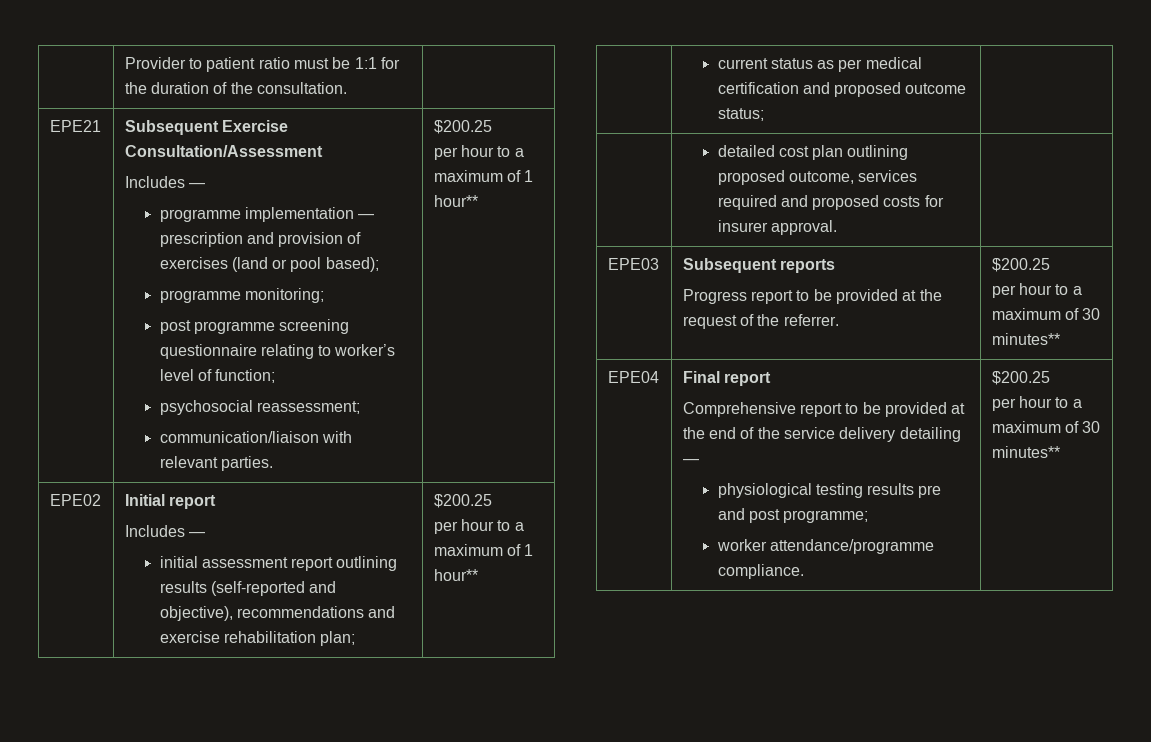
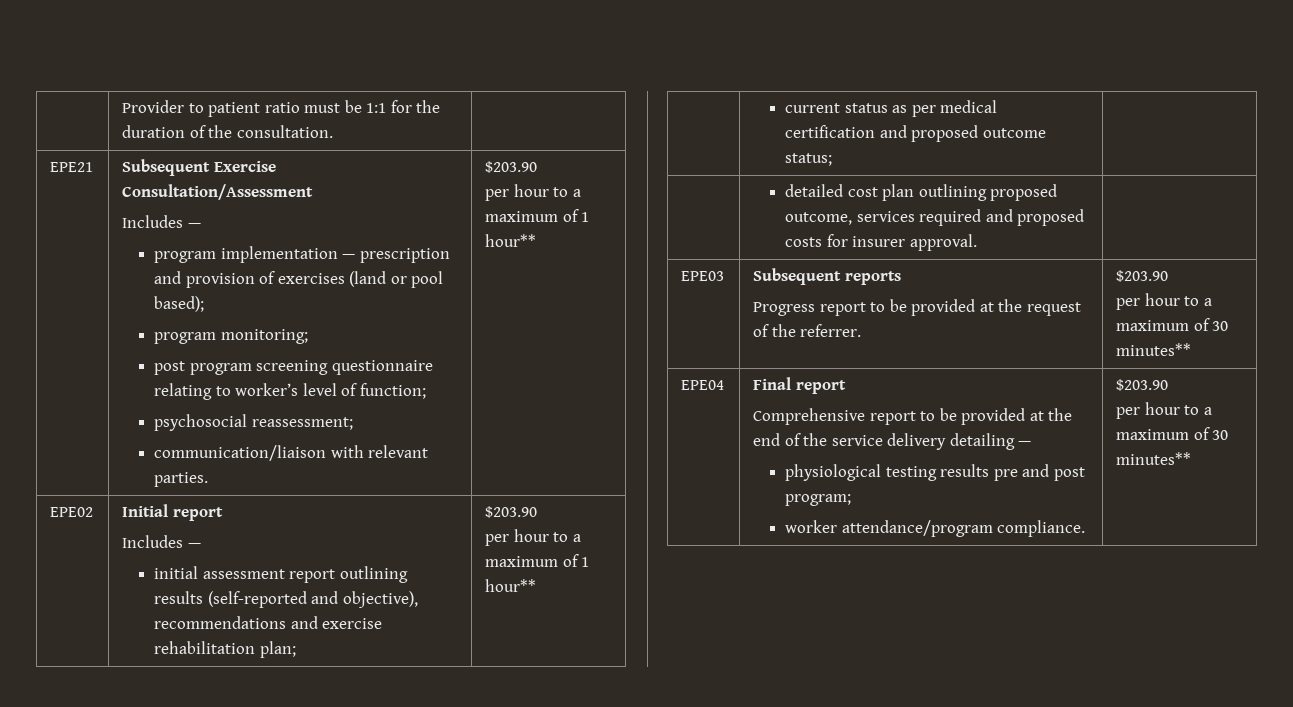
- programme implementation — prescription and provision of exercises (land or pool based);
+ program implementation — prescription and provision of exercises (land or pool based);
- programme monitoring;
+ program monitoring;
- post programme screening questionnaire relating to worker’s level of function;
+ post program screening questionnaire relating to worker’s level of function;
- communication/liaison with relevant parties. | $200.25
+ communication/liaison with relevant parties. | $203.90
  EPE02 | Initial report
  Includes —
- initial assessment report outlining results (self-reported and objective), recommendations and exercise rehabilitation plan; | $200.25
+ initial assessment report outlining results (self-reported and objective), recommendations and exercise rehabilitation plan; | $203.90
  EPE03 | Subsequent reports
- Progress report to be provided at the request of the referrer. | $200.25
+ Progress report to be provided at the request of the referrer. | $203.90
  EPE04 | Final report
  Comprehensive report to be provided at the end of the service delivery detailing —
- physiological testing results pre and post programme;
- worker attendance/programme compliance. | $200.25
+ physiological testing results pre and post program;
+ worker attendance/program compliance. | $203.90

